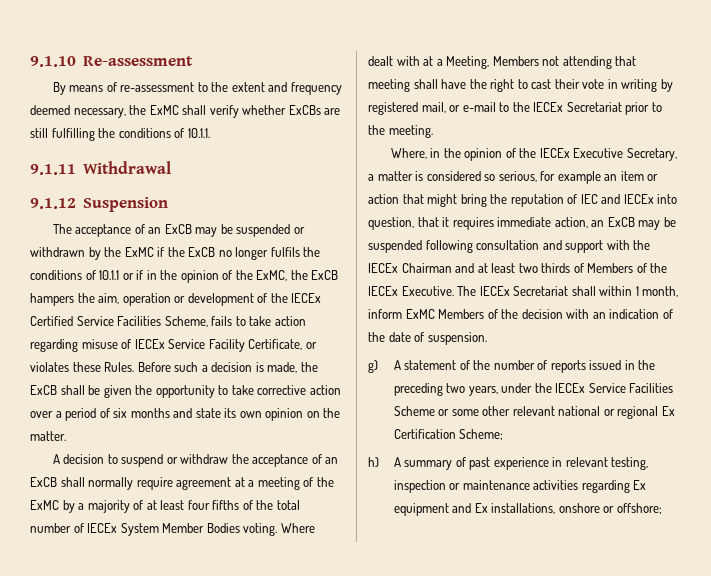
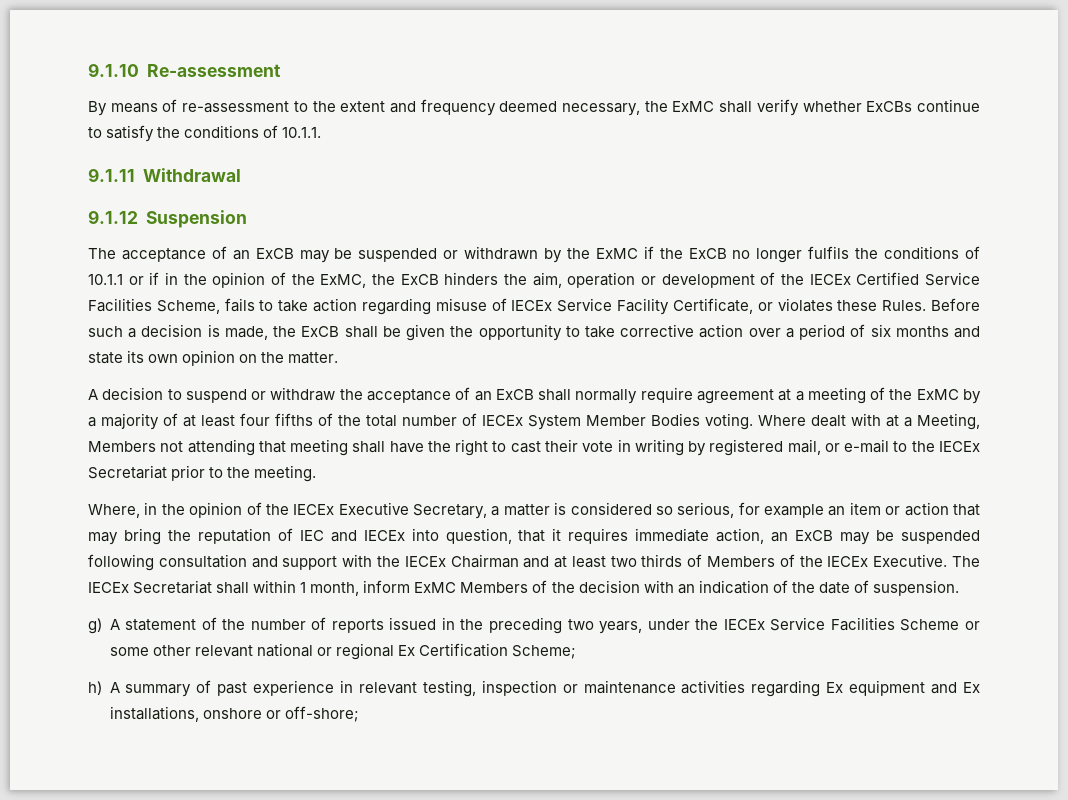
- By means of re-assessment to the extent and frequency deemed necessary, the ExMC shall verify whether ExCBs are still fulfilling the conditions of 10.1.1.
+ By means of re-assessment to the extent and frequency deemed necessary, the ExMC shall verify whether ExCBs continue to satisfy the conditions of 10.1.1.
- The acceptance of an ExCB may be suspended or withdrawn by the ExMC if the ExCB no longer fulfils the conditions of 10.1.1 or if in the opinion of the ExMC, the ExCB hampers the aim, operation or development of the IECEx Certified Service Facilities Scheme, fails to take action regarding misuse of IECEx Service Facility Certificate, or violates these Rules.
+ The acceptance of an ExCB may be suspended or withdrawn by the ExMC if the ExCB no longer fulfils the conditions of 10.1.1 or if in the opinion of the ExMC, the ExCB hinders the aim, operation or development of the IECEx Certified Service Facilities Scheme, fails to take action regarding misuse of IECEx Service Facility Certificate, or violates these Rules.
- Where, in the opinion of the IECEx Executive Secretary, a matter is considered so serious, for example an item or action that might bring the reputation of IEC and IECEx into question, that it requires immediate action, an ExCB may be suspended following consultation and support with the IECEx Chairman and at least two thirds of Members of the IECEx Executive.
+ Where, in the opinion of the IECEx Executive Secretary, a matter is considered so serious, for example an item or action that may bring the reputation of IEC and IECEx into question, that it requires immediate action, an ExCB may be suspended following consultation and support with the IECEx Chairman and at least two thirds of Members of the IECEx Executive.
- h) A summary of past experience in relevant testing, inspection or maintenance activities regarding Ex equipment and Ex installations, onshore or offshore;
+ h) A summary of past experience in relevant testing, inspection or maintenance activities regarding Ex equipment and Ex installations, onshore or off-shore;

